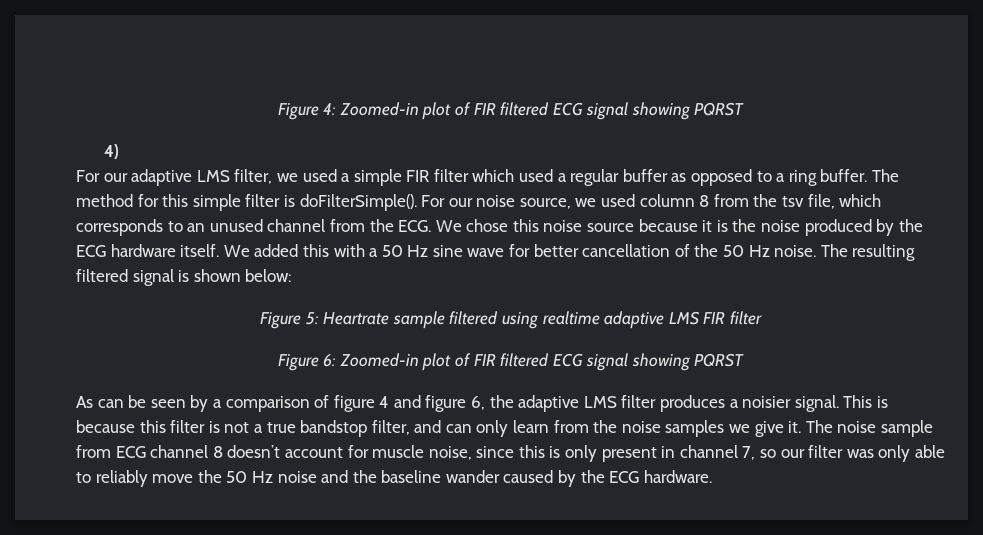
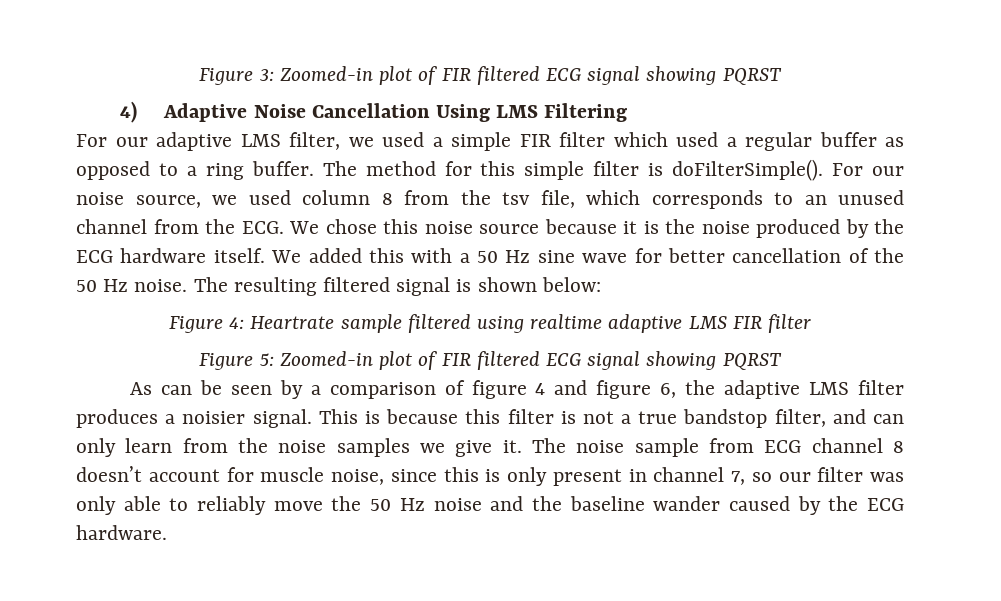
- Figure 4: Zoomed-in plot of FIR filtered ECG signal showing PQRST
+ Figure 3: Zoomed-in plot of FIR filtered ECG signal showing PQRST
- 4)
+ 4) Adaptive Noise Cancellation Using LMS Filtering
- Figure 5: Heartrate sample filtered using realtime adaptive LMS FIR filter
+ Figure 4: Heartrate sample filtered using realtime adaptive LMS FIR filter
- Figure 6: Zoomed-in plot of FIR filtered ECG signal showing PQRST
+ Figure 5: Zoomed-in plot of FIR filtered ECG signal showing PQRST

